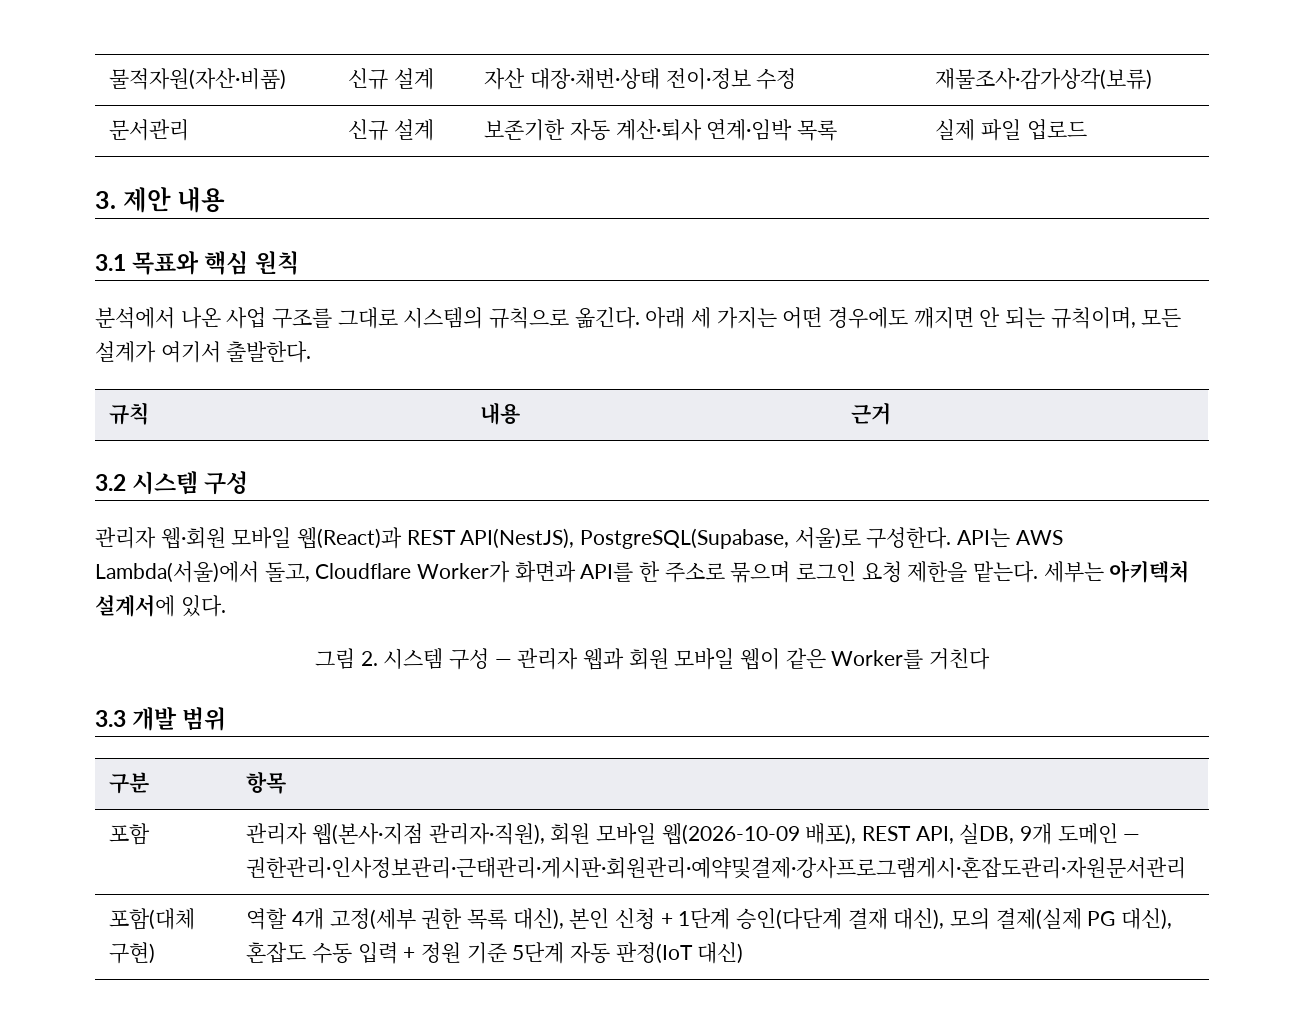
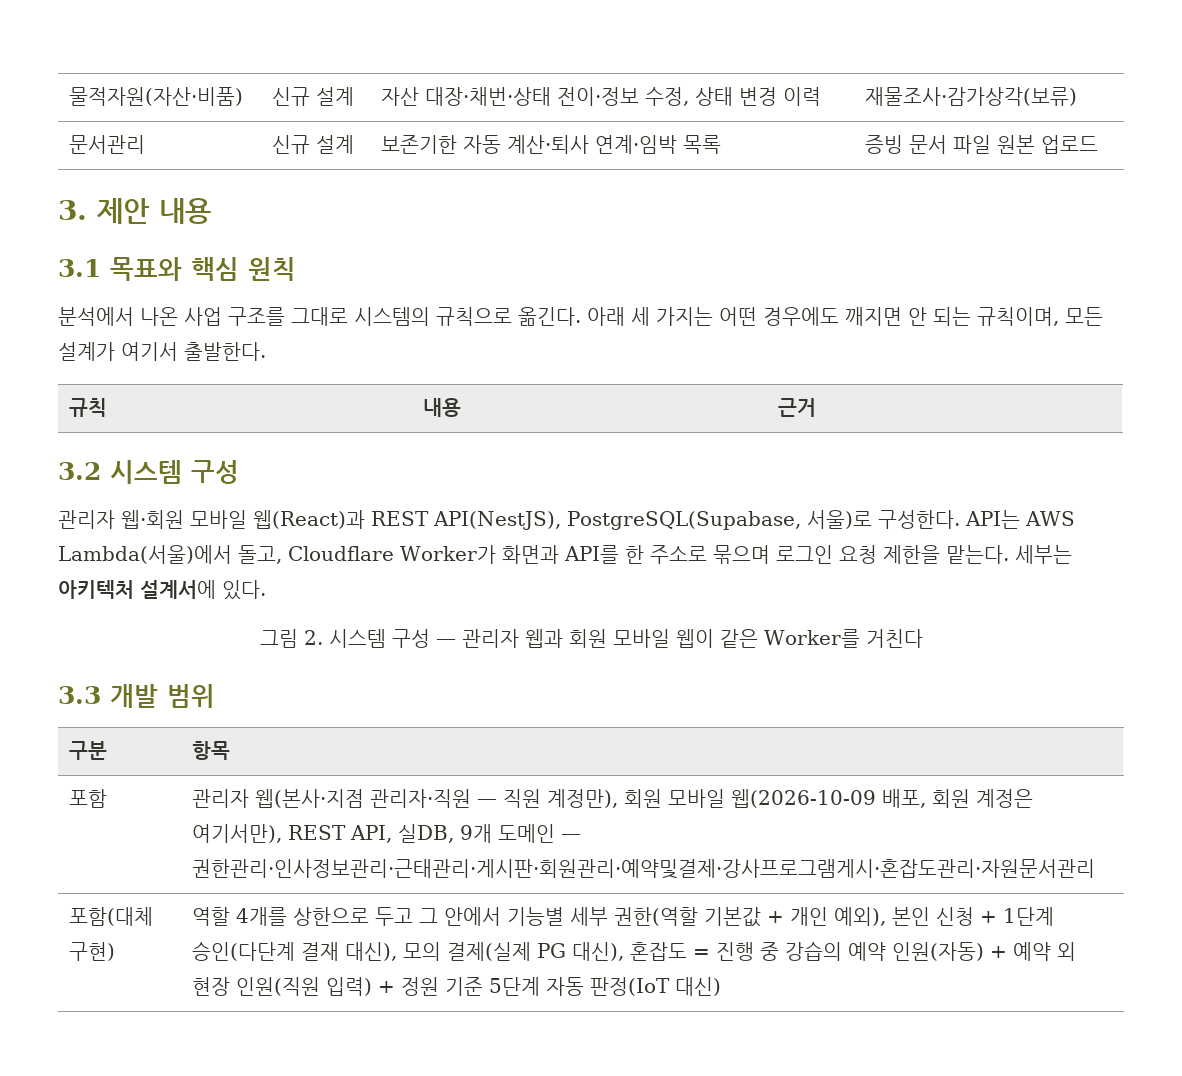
- 물적자원(자산·비품) | 신규 설계 | 자산 대장·채번·상태 전이·정보 수정 | 재물조사·감가상각(보류)
+ 물적자원(자산·비품) | 신규 설계 | 자산 대장·채번·상태 전이·정보 수정, 상태 변경 이력 | 재물조사·감가상각(보류)
- 문서관리 | 신규 설계 | 보존기한 자동 계산·퇴사 연계·임박 목록 | 실제 파일 업로드
+ 문서관리 | 신규 설계 | 보존기한 자동 계산·퇴사 연계·임박 목록 | 증빙 문서 파일 원본 업로드
- 포함 | 관리자 웹(본사·지점 관리자·직원), 회원 모바일 웹(2026-10-09 배포), REST API, 실DB, 9개 도메인 — 권한관리·인사정보관리·근태관리·게시판·회원관리·예약및결제·강사프로그램게시·혼잡도관리·자원문서관리
+ 포함 | 관리자 웹(본사·지점 관리자·직원 — 직원 계정만), 회원 모바일 웹(2026-10-09 배포, 회원 계정은 여기서만), REST API, 실DB, 9개 도메인 — 권한관리·인사정보관리·근태관리·게시판·회원관리·예약및결제·강사프로그램게시·혼잡도관리·자원문서관리
- 역할 4개 고정(세부 권한 목록 대신), 본인 신청 + 1단계 승인(다단계 결재 대신), 모의 결제(실제 PG 대신), 혼잡도 수동 입력 + 정원 기준 5단계 자동 판정(IoT 대신)
+ 역할 4개를 상한으로 두고 그 안에서 기능별 세부 권한(역할 기본값 + 개인 예외), 본인 신청 + 1단계 승인(다단계 결재 대신), 모의 결제(실제 PG 대신), 혼잡도 = 진행 중 강습의 예약 인원(자동) + 예약 외 현장 인원(직원 입력) + 정원 기준 5단계 자동 판정(IoT 대신)

